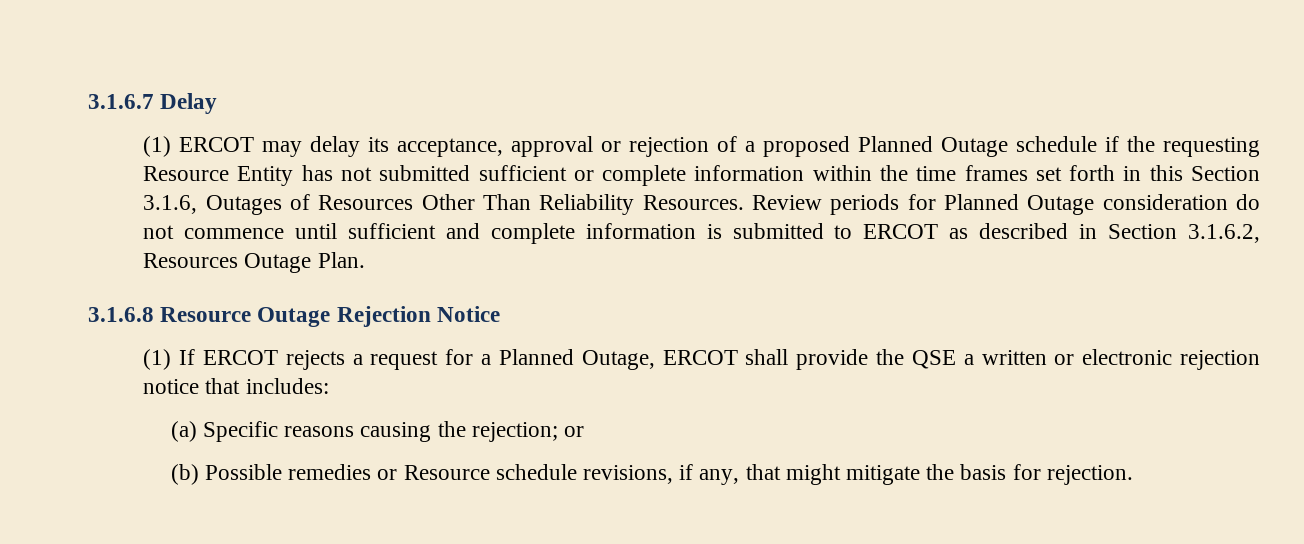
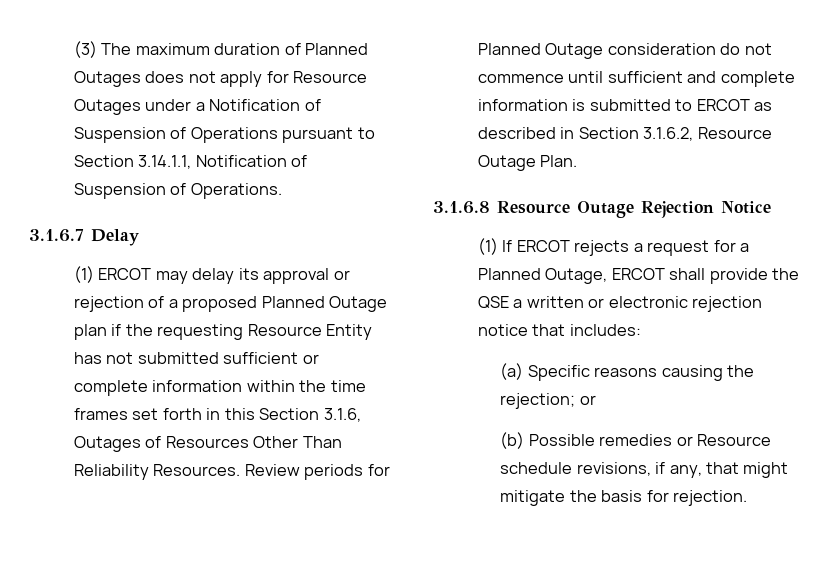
+ (3) The maximum duration of Planned Outages does not apply for Resource Outages under a Notification of Suspension of Operations pursuant to Section 3.14.1.1, Notification of Suspension of Operations.
- (1) ERCOT may delay its acceptance, approval or rejection of a proposed Planned Outage schedule if the requesting Resource Entity has not submitted sufficient or complete information within the time frames set forth in this Section 3.1.6, Outages of Resources Other Than Reliability Resources.
+ (1) ERCOT may delay its approval or rejection of a proposed Planned Outage plan if the requesting Resource Entity has not submitted sufficient or complete information within the time frames set forth in this Section 3.1.6, Outages of Resources Other Than Reliability Resources.
- Review periods for Planned Outage consideration do not commence until sufficient and complete information is submitted to ERCOT as described in Section 3.1.6.2, Resources Outage Plan.
+ Review periods for Planned Outage consideration do not commence until sufficient and complete information is submitted to ERCOT as described in Section 3.1.6.2, Resource Outage Plan.

